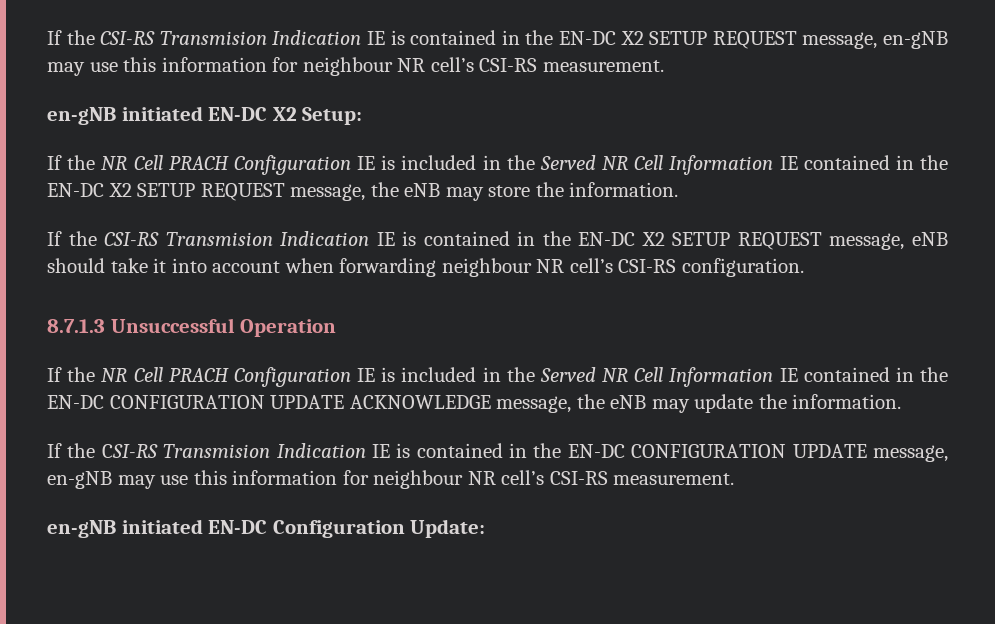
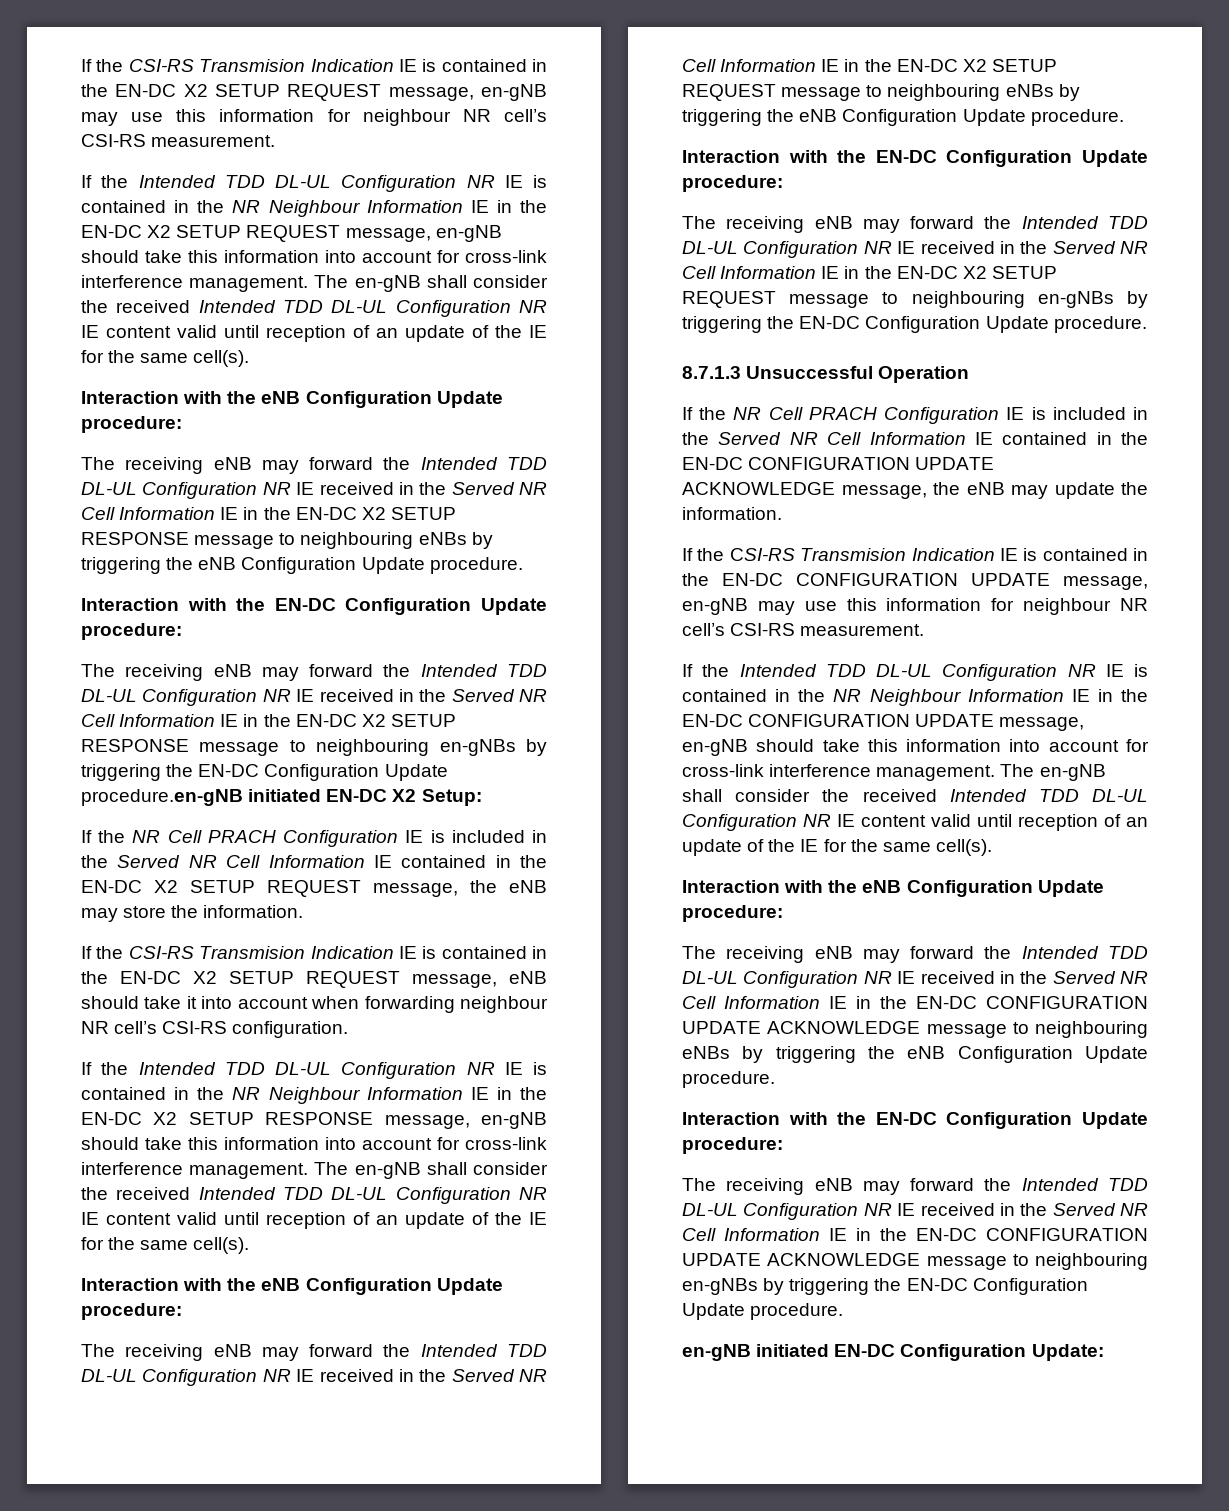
- en-gNB initiated EN-DC X2 Setup:
+ If the Intended TDD DL-UL Configuration NR IE is contained in the NR Neighbour Information IE in the EN-DC X2 SETUP REQUEST message, en-gNB should take this information into account for cross-link interference management. The en-gNB shall consider the received Intended TDD DL-UL Configuration NR IE content valid until reception of an update of the IE for the same cell(s).
+ Interaction with the eNB Configuration Update procedure:
+ The receiving eNB may forward the Intended TDD DL-UL Configuration NR IE received in the Served NR Cell Information IE in the EN-DC X2 SETUP RESPONSE message to neighbouring eNBs by triggering the eNB Configuration Update procedure.
+ Interaction with the EN-DC Configuration Update procedure:
+ The receiving eNB may forward the Intended TDD DL-UL Configuration NR IE received in the Served NR Cell Information IE in the EN-DC X2 SETUP RESPONSE message to neighbouring en-gNBs by triggering the EN-DC Configuration Update procedure.en-gNB initiated EN-DC X2 Setup:
+ If the Intended TDD DL-UL Configuration NR IE is contained in the NR Neighbour Information IE in the EN-DC X2 SETUP RESPONSE message, en-gNB should take this information into account for cross-link interference management. The en-gNB shall consider the received Intended TDD DL-UL Configuration NR IE content valid until reception of an update of the IE for the same cell(s).
+ Interaction with the eNB Configuration Update procedure:
+ The receiving eNB may forward the Intended TDD DL-UL Configuration NR IE received in the Served NR Cell Information IE in the EN-DC X2 SETUP REQUEST message to neighbouring eNBs by triggering the eNB Configuration Update procedure.
+ Interaction with the EN-DC Configuration Update procedure:
+ The receiving eNB may forward the Intended TDD DL-UL Configuration NR IE received in the Served NR Cell Information IE in the EN-DC X2 SETUP REQUEST message to neighbouring en-gNBs by triggering the EN-DC Configuration Update procedure.
+ If the Intended TDD DL-UL Configuration NR IE is contained in the NR Neighbour Information IE in the EN-DC CONFIGURATION UPDATE message, en-gNB should take this information into account for cross-link interference management. The en-gNB shall consider the received Intended TDD DL-UL Configuration NR IE content valid until reception of an update of the IE for the same cell(s).
+ Interaction with the eNB Configuration Update procedure:
+ The receiving eNB may forward the Intended TDD DL-UL Configuration NR IE received in the Served NR Cell Information IE in the EN-DC CONFIGURATION UPDATE ACKNOWLEDGE message to neighbouring eNBs by triggering the eNB Configuration Update procedure.
+ Interaction with the EN-DC Configuration Update procedure:
+ The receiving eNB may forward the Intended TDD DL-UL Configuration NR IE received in the Served NR Cell Information IE in the EN-DC CONFIGURATION UPDATE ACKNOWLEDGE message to neighbouring en-gNBs by triggering the EN-DC Configuration Update procedure.

